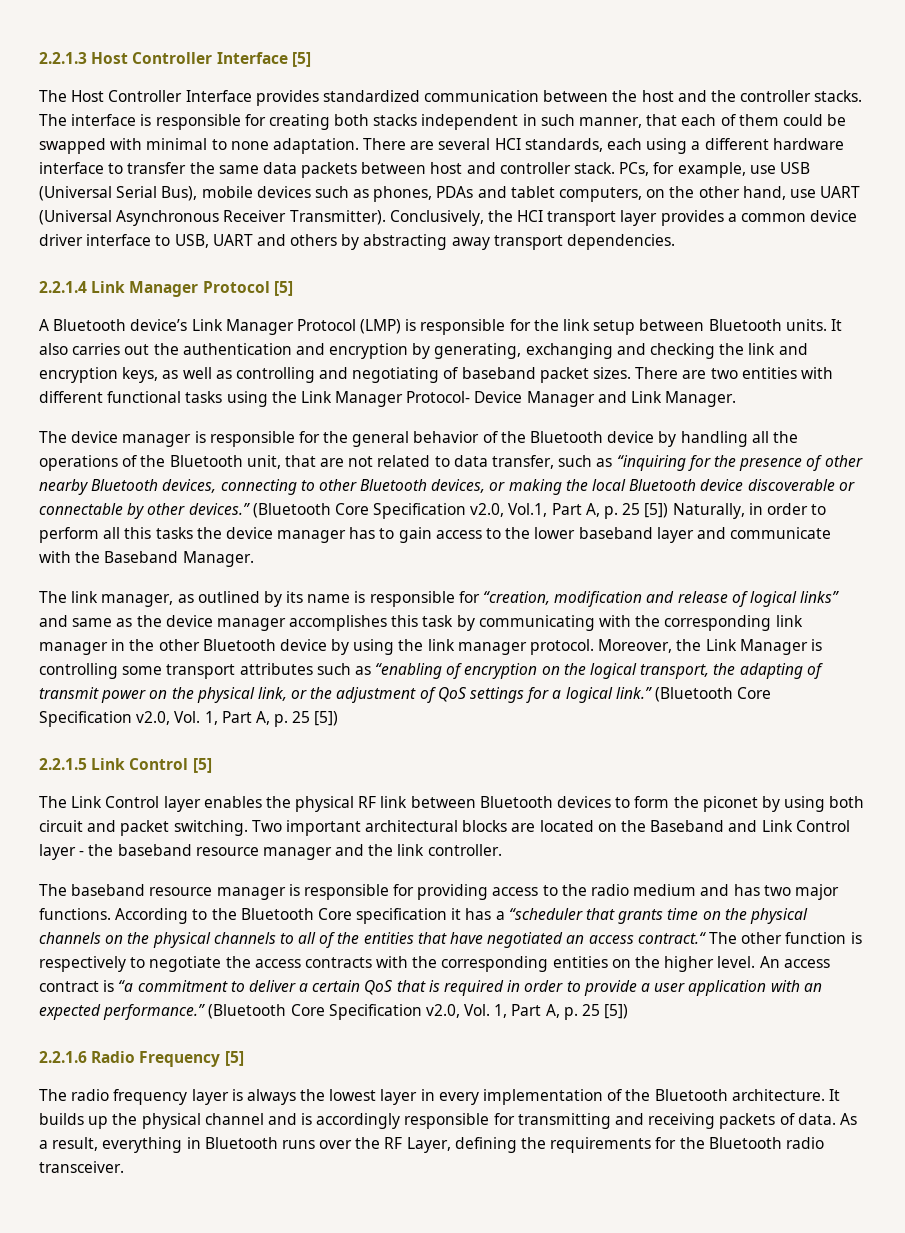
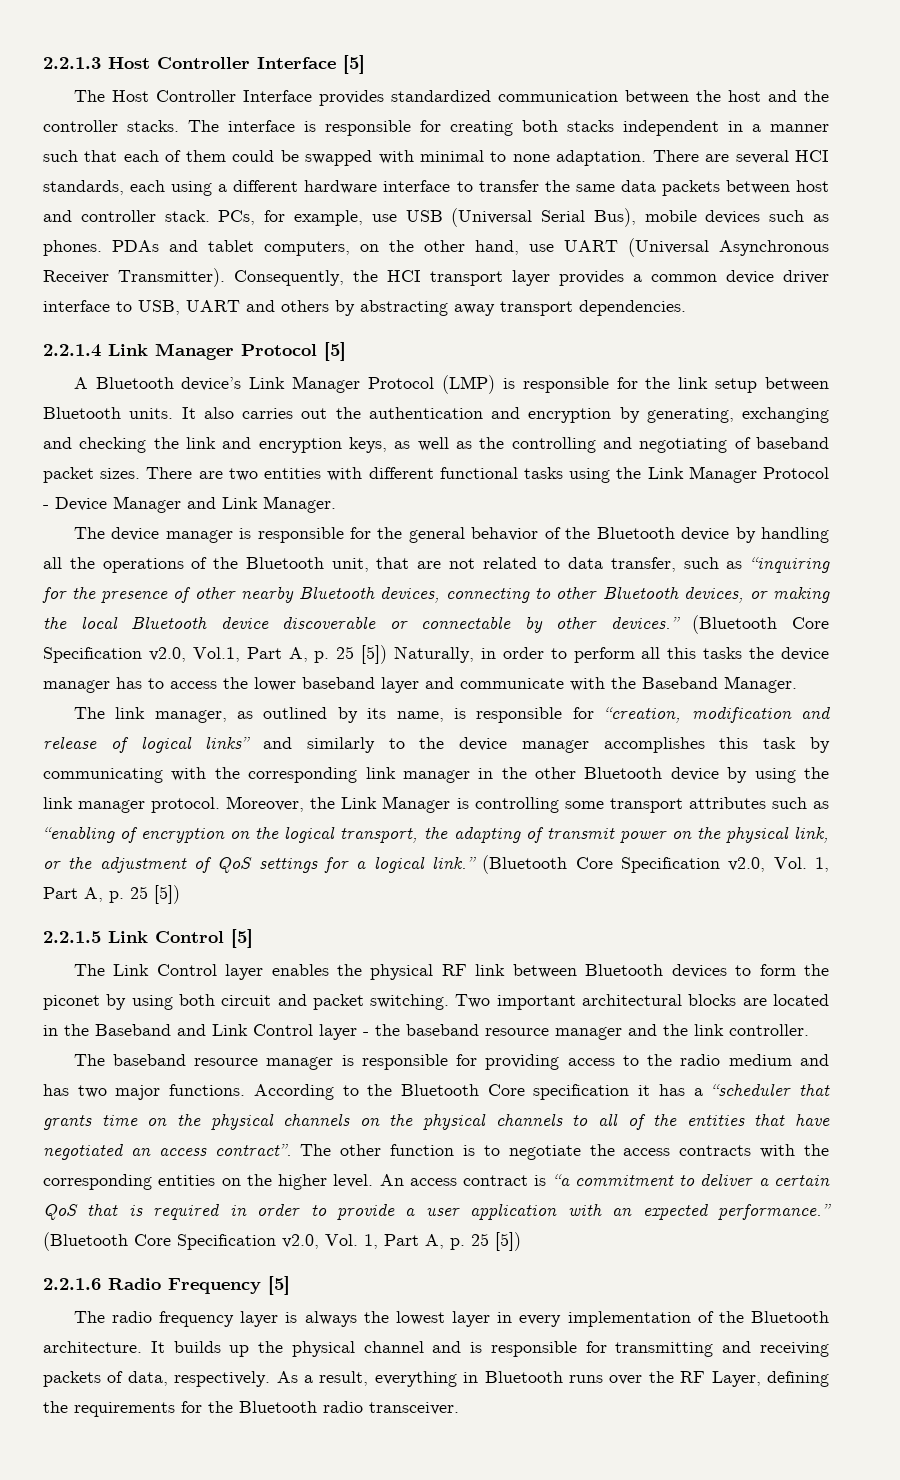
- The interface is responsible for creating both stacks independent in such manner, that each of them could be swapped with minimal to none adaptation.
+ The interface is responsible for creating both stacks independent in a manner such that each of them could be swapped with minimal to none adaptation.
- PCs, for example, use USB (Universal Serial Bus), mobile devices such as phones, PDAs and tablet computers, on the other hand, use UART (Universal Asynchronous Receiver Transmitter).
+ PCs, for example, use USB (Universal Serial Bus), mobile devices such as phones. PDAs and tablet computers, on the other hand, use UART (Universal Asynchronous Receiver Transmitter).
- Conclusively, the HCI transport layer provides a common device driver interface to USB, UART and others by abstracting away transport dependencies.
+ Consequently, the HCI transport layer provides a common device driver interface to USB, UART and others by abstracting away transport dependencies.
- It also carries out the authentication and encryption by generating, exchanging and checking the link and encryption keys, as well as controlling and negotiating of baseband packet sizes.
+ It also carries out the authentication and encryption by generating, exchanging and checking the link and encryption keys, as well as the controlling and negotiating of baseband packet sizes.
- There are two entities with different functional tasks using the Link Manager Protocol- Device Manager and Link Manager.
+ There are two entities with different functional tasks using the Link Manager Protocol - Device Manager and Link Manager.
- (Bluetooth Core Specification v2.0, Vol.1, Part A, p. 25 [5]) Naturally, in order to perform all this tasks the device manager has to gain access to the lower baseband layer and communicate with the Baseband Manager.
+ (Bluetooth Core Specification v2.0, Vol.1, Part A, p. 25 [5]) Naturally, in order to perform all this tasks the device manager has to access the lower baseband layer and communicate with the Baseband Manager.
- The link manager, as outlined by its name is responsible for “creation, modification and release of logical links” and same as the device manager accomplishes this task by communicating with the corresponding link manager in the other Bluetooth device by using the link manager protocol.
+ The link manager, as outlined by its name, is responsible for “creation, modification and release of logical links” and similarly to the device manager accomplishes this task by communicating with the corresponding link manager in the other Bluetooth device by using the link manager protocol.
- Two important architectural blocks are located on the Baseband and Link Control layer - the baseband resource manager and the link controller.
+ Two important architectural blocks are located in the Baseband and Link Control layer - the baseband resource manager and the link controller.
- According to the Bluetooth Core specification it has a “scheduler that grants time on the physical channels on the physical channels to all of the entities that have negotiated an access contract.“ The other function is respectively to negotiate the access contracts with the corresponding entities on the higher level.
+ According to the Bluetooth Core specification it has a “scheduler that grants time on the physical channels on the physical channels to all of the entities that have negotiated an access contract”. The other function is to negotiate the access contracts with the corresponding entities on the higher level.
- It builds up the physical channel and is accordingly responsible for transmitting and receiving packets of data.
+ It builds up the physical channel and is responsible for transmitting and receiving packets of data, respectively.

